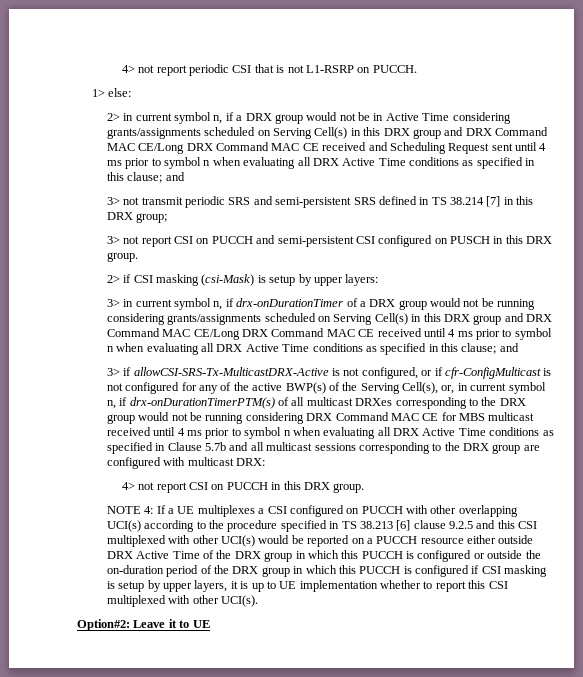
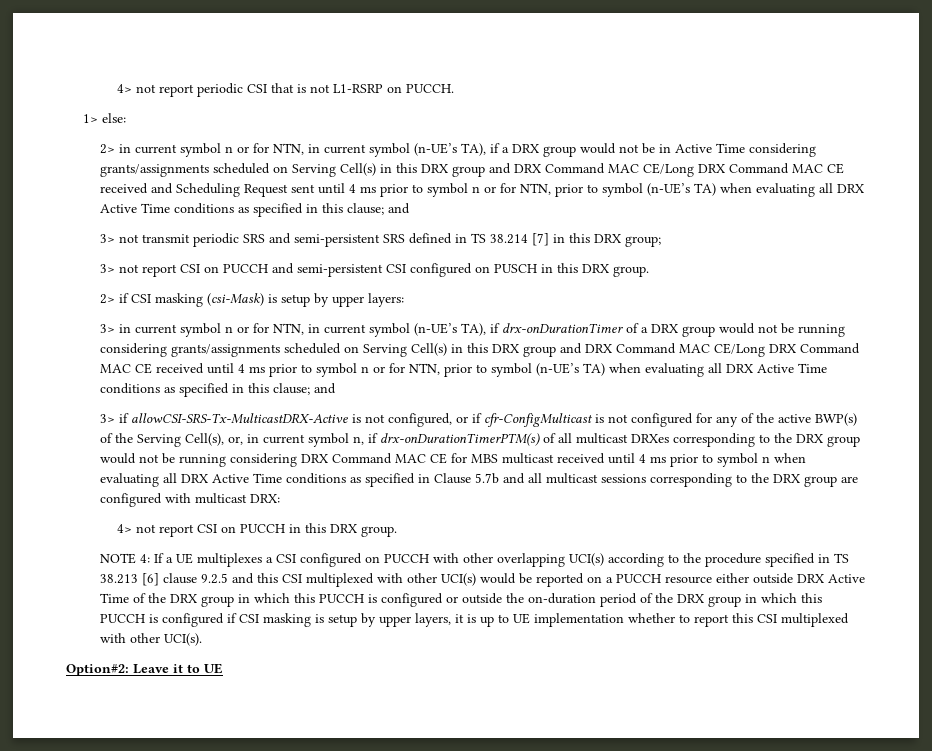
- 2> in current symbol n, if a DRX group would not be in Active Time considering grants/assignments scheduled on Serving Cell(s) in this DRX group and DRX Command MAC CE/Long DRX Command MAC CE received and Scheduling Request sent until 4 ms prior to symbol n when evaluating all DRX Active Time conditions as specified in this clause; and
+ 2> in current symbol n or for NTN, in current symbol (n-UE’s TA), if a DRX group would not be in Active Time considering grants/assignments scheduled on Serving Cell(s) in this DRX group and DRX Command MAC CE/Long DRX Command MAC CE received and Scheduling Request sent until 4 ms prior to symbol n or for NTN, prior to symbol (n-UE’s TA) when evaluating all DRX Active Time conditions as specified in this clause; and
- 3> in current symbol n, if drx-onDurationTimer of a DRX group would not be running considering grants/assignments scheduled on Serving Cell(s) in this DRX group and DRX Command MAC CE/Long DRX Command MAC CE received until 4 ms prior to symbol n when evaluating all DRX Active Time conditions as specified in this clause; and
+ 3> in current symbol n or for NTN, in current symbol (n-UE’s TA), if drx-onDurationTimer of a DRX group would not be running considering grants/assignments scheduled on Serving Cell(s) in this DRX group and DRX Command MAC CE/Long DRX Command MAC CE received until 4 ms prior to symbol n or for NTN, prior to symbol (n-UE’s TA) when evaluating all DRX Active Time conditions as specified in this clause; and

